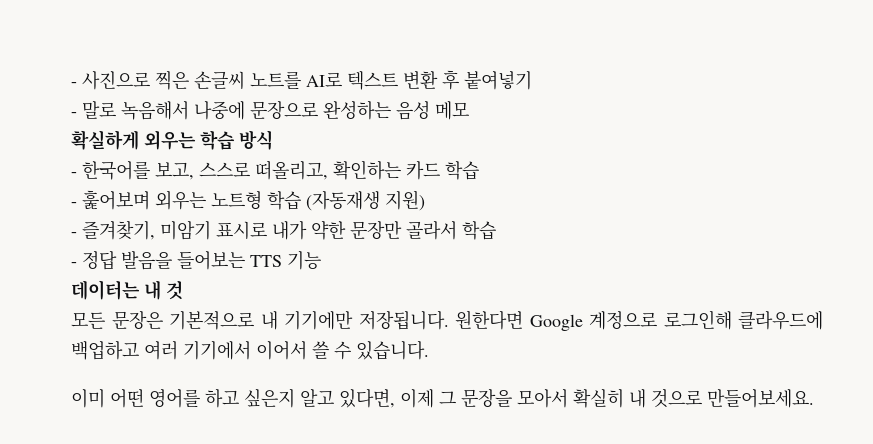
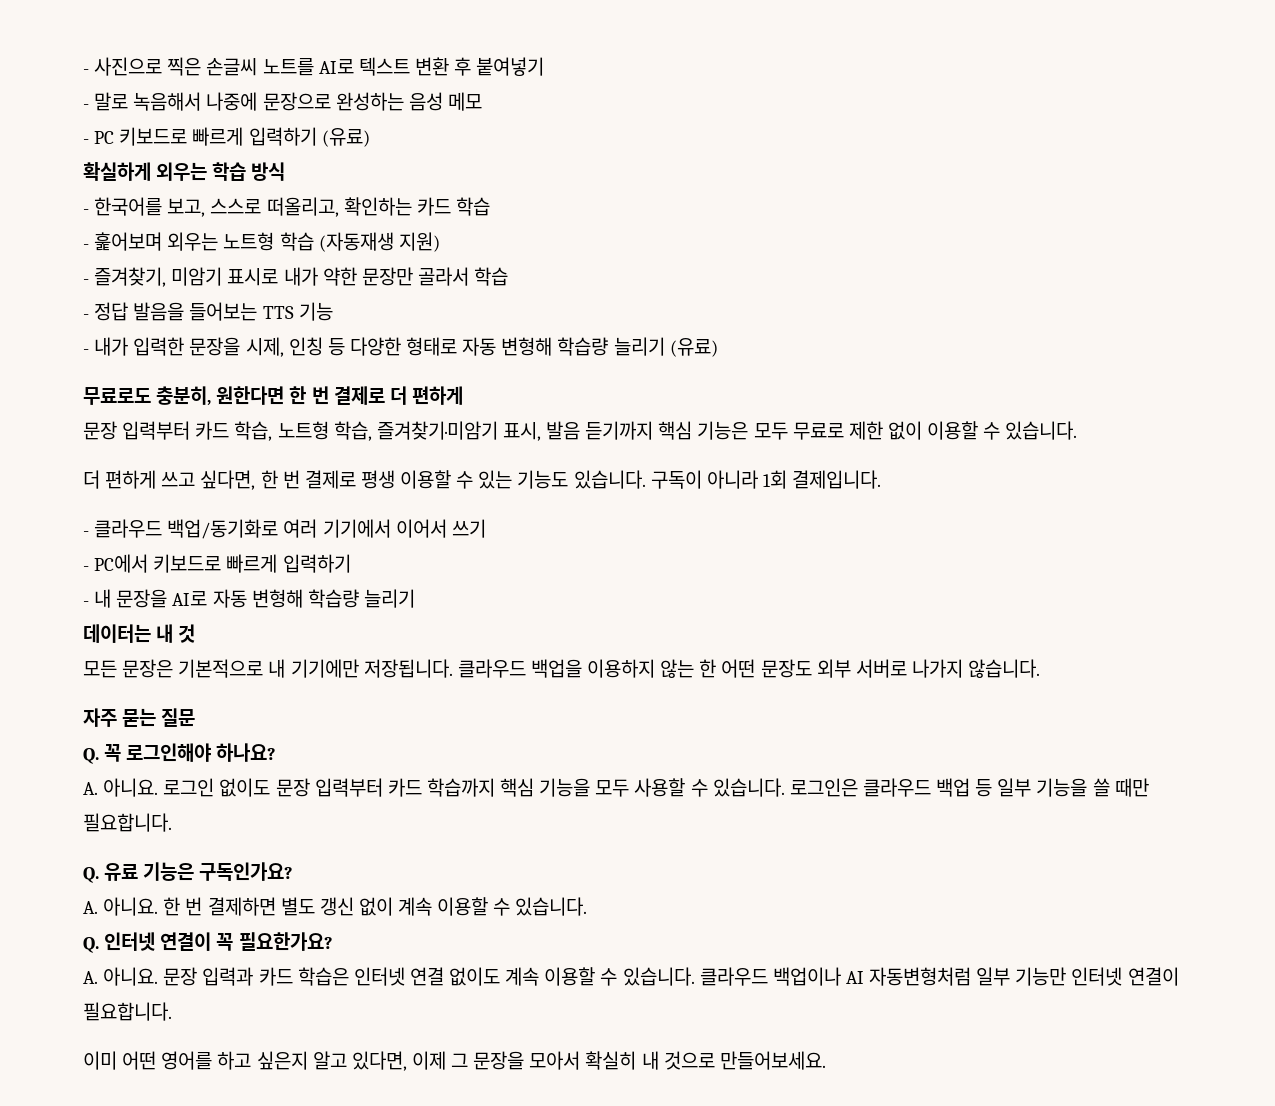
+ - PC 키보드로 빠르게 입력하기 (유료)
+ - 내가 입력한 문장을 시제, 인칭 등 다양한 형태로 자동 변형해 학습량 늘리기 (유료)
+ 무료로도 충분히, 원한다면 한 번 결제로 더 편하게
+ 문장 입력부터 카드 학습, 노트형 학습, 즐겨찾기·미암기 표시, 발음 듣기까지 핵심 기능은 모두 무료로 제한 없이 이용할 수 있습니다.
+ 더 편하게 쓰고 싶다면, 한 번 결제로 평생 이용할 수 있는 기능도 있습니다. 구독이 아니라 1회 결제입니다.
+ - 클라우드 백업/동기화로 여러 기기에서 이어서 쓰기
+ - PC에서 키보드로 빠르게 입력하기
+ - 내 문장을 AI로 자동 변형해 학습량 늘리기
- 원한다면 Google 계정으로 로그인해 클라우드에 백업하고 여러 기기에서 이어서 쓸 수 있습니다.
+ 클라우드 백업을 이용하지 않는 한 어떤 문장도 외부 서버로 나가지 않습니다.
+ 자주 묻는 질문
+ Q. 꼭 로그인해야 하나요?
+ A. 아니요. 로그인 없이도 문장 입력부터 카드 학습까지 핵심 기능을 모두 사용할 수 있습니다. 로그인은 클라우드 백업 등 일부 기능을 쓸 때만 필요합니다.
+ Q. 유료 기능은 구독인가요?
+ A. 아니요. 한 번 결제하면 별도 갱신 없이 계속 이용할 수 있습니다.
+ Q. 인터넷 연결이 꼭 필요한가요?
+ A. 아니요. 문장 입력과 카드 학습은 인터넷 연결 없이도 계속 이용할 수 있습니다. 클라우드 백업이나 AI 자동변형처럼 일부 기능만 인터넷 연결이 필요합니다.

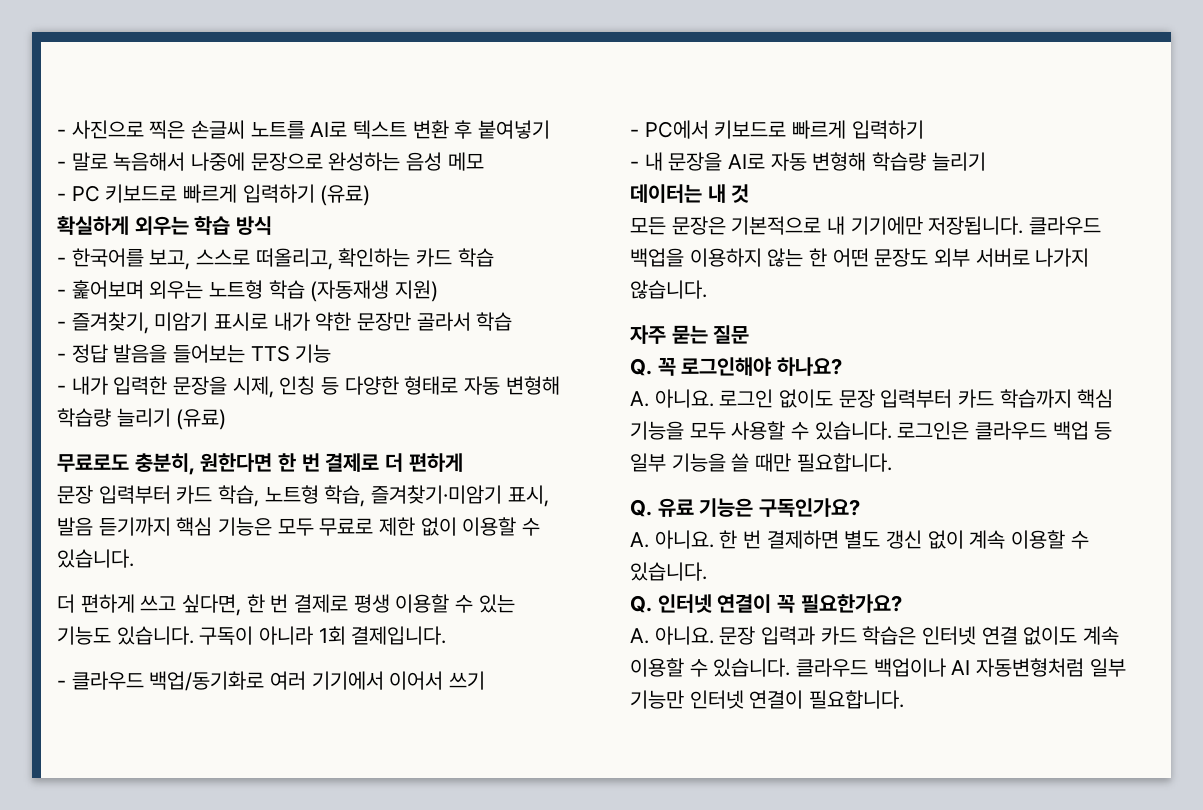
- 이미 어떤 영어를 하고 싶은지 알고 있다면, 이제 그 문장을 모아서 확실히 내 것으로 만들어보세요.

